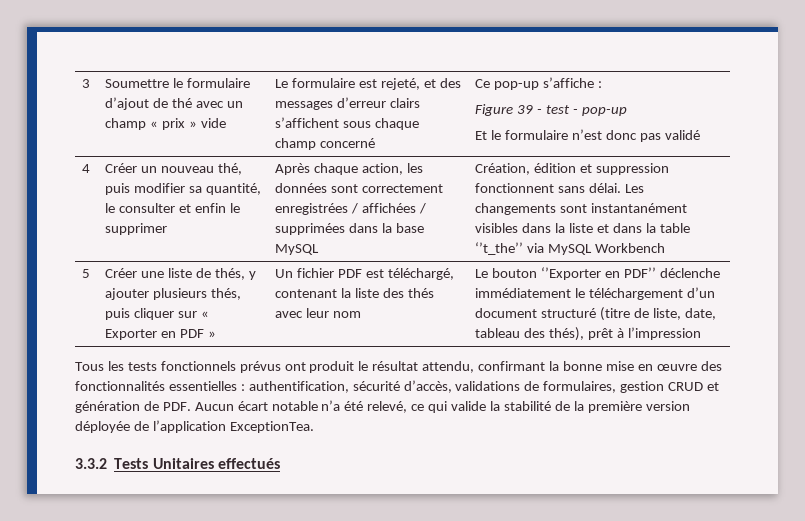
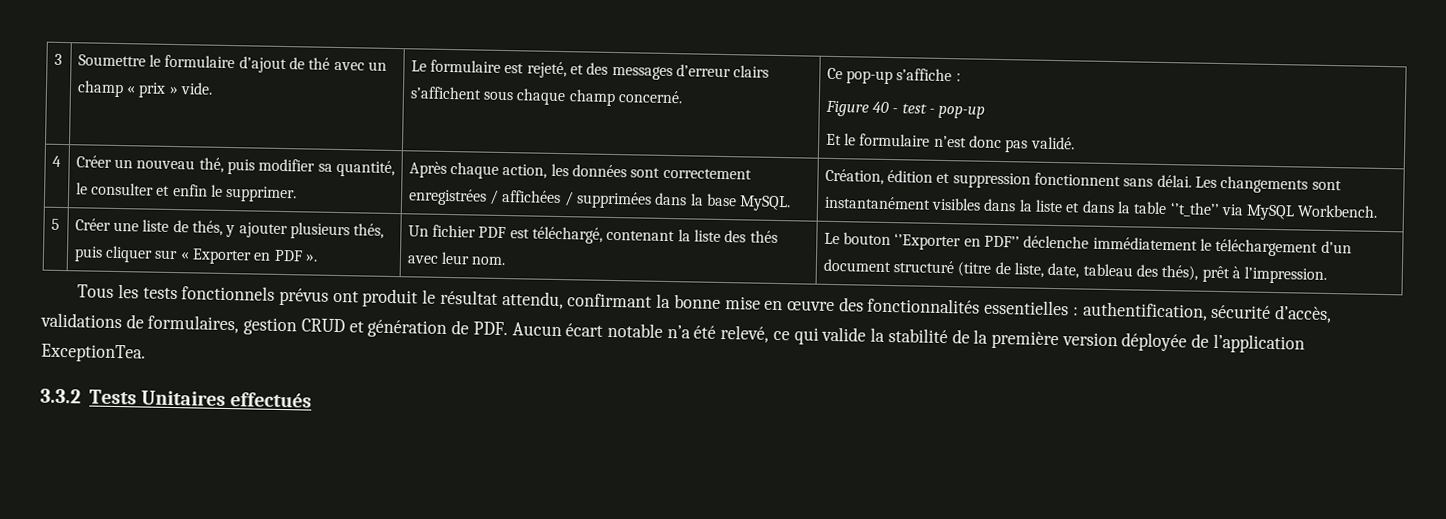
- Soumettre le formulaire d’ajout de thé avec un champ « prix » vide
+ Soumettre le formulaire d’ajout de thé avec un champ « prix » vide.
- Le formulaire est rejeté, et des messages d’erreur clairs s’affichent sous chaque champ concerné
+ Le formulaire est rejeté, et des messages d’erreur clairs s’affichent sous chaque champ concerné.
- Figure 39 - test - pop-up
+ Figure 40 - test - pop-up
- Et le formulaire n’est donc pas validé
+ Et le formulaire n’est donc pas validé.
- Créer un nouveau thé, puis modifier sa quantité, le consulter et enfin le supprimer
+ Créer un nouveau thé, puis modifier sa quantité, le consulter et enfin le supprimer.
- Après chaque action, les données sont correctement enregistrées / affichées / supprimées dans la base MySQL
+ Après chaque action, les données sont correctement enregistrées / affichées / supprimées dans la base MySQL.
- Les changements sont instantanément visibles dans la liste et dans la table ‘’t_the’’ via MySQL Workbench
+ Les changements sont instantanément visibles dans la liste et dans la table ‘’t_the’’ via MySQL Workbench.
- Créer une liste de thés, y ajouter plusieurs thés, puis cliquer sur « Exporter en PDF »
+ Créer une liste de thés, y ajouter plusieurs thés, puis cliquer sur « Exporter en PDF ».
- Un fichier PDF est téléchargé, contenant la liste des thés avec leur nom
+ Un fichier PDF est téléchargé, contenant la liste des thés avec leur nom.
- Le bouton ‘’Exporter en PDF’’ déclenche immédiatement le téléchargement d’un document structuré (titre de liste, date, tableau des thés), prêt à l’impression
+ Le bouton ‘’Exporter en PDF’’ déclenche immédiatement le téléchargement d’un document structuré (titre de liste, date, tableau des thés), prêt à l’impression.

